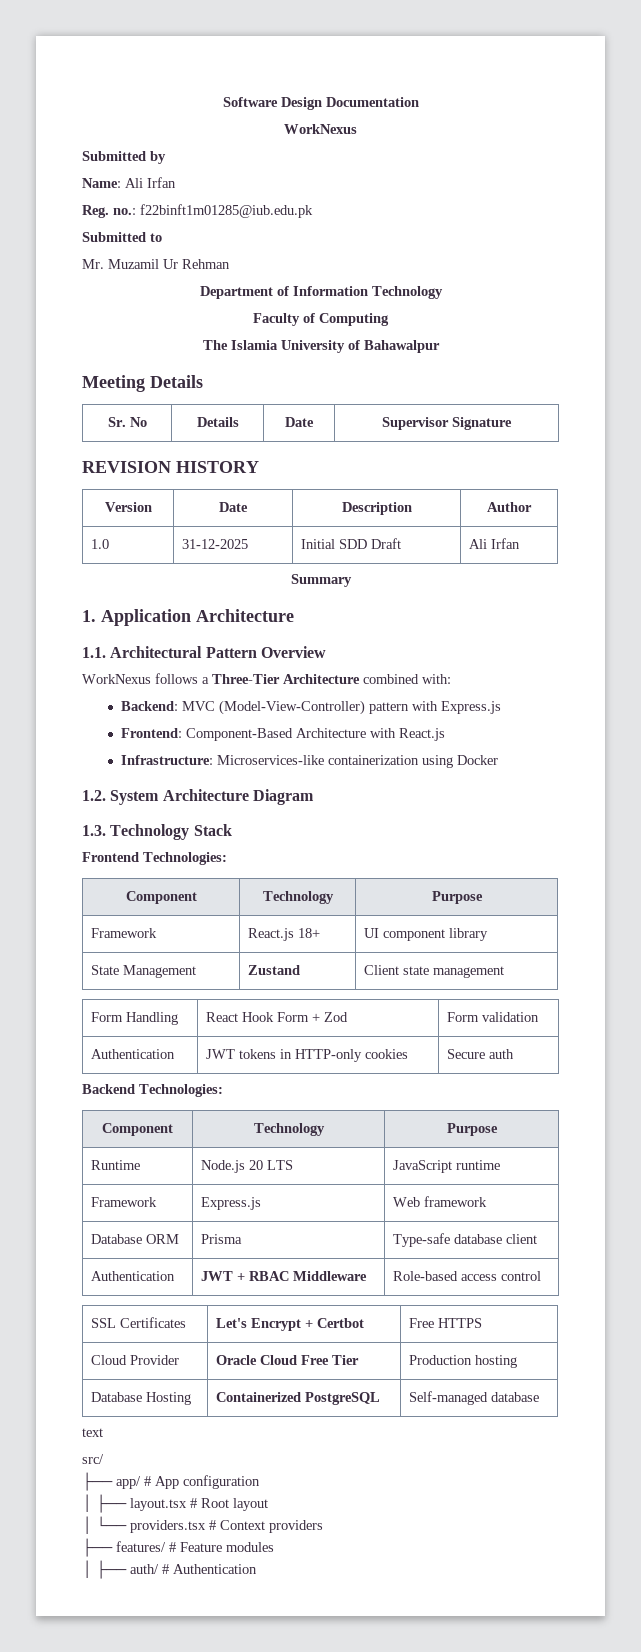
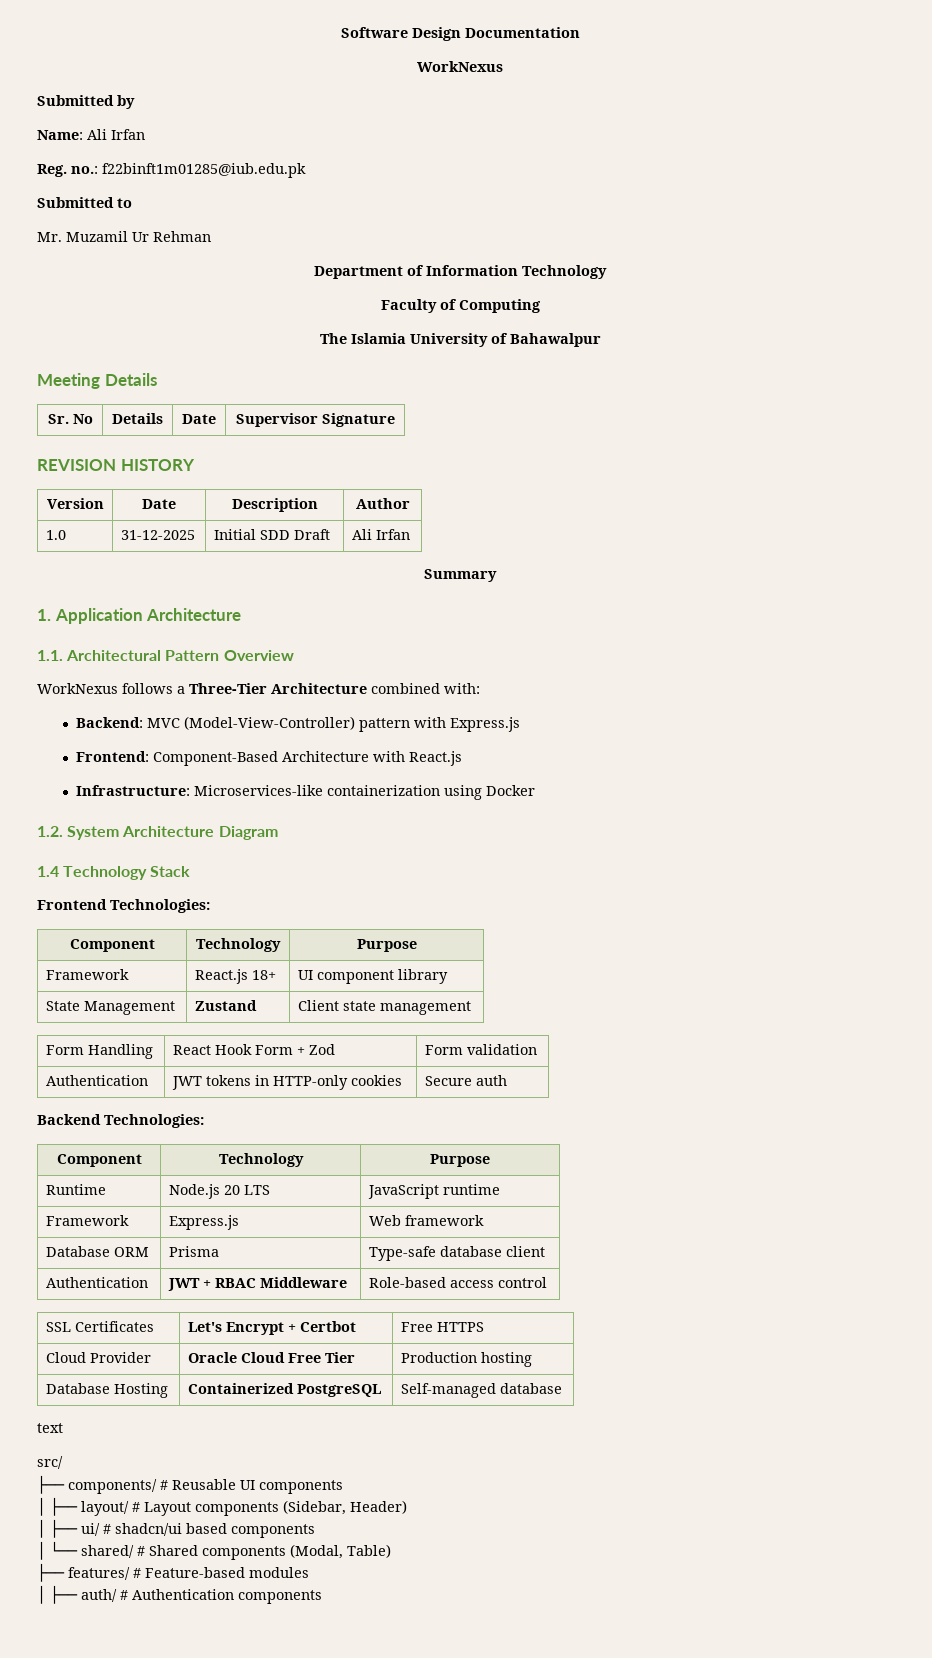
- 1.3. Technology Stack
+ 1.4 Technology Stack
- ├── app/ # App configuration
- │ ├── layout.tsx # Root layout
- │ └── providers.tsx # Context providers
+ ├── components/ # Reusable UI components
+ │ ├── layout/ # Layout components (Sidebar, Header)
+ │ ├── ui/ # shadcn/ui based components
+ │ └── shared/ # Shared components (Modal, Table)
- ├── features/ # Feature modules
+ ├── features/ # Feature-based modules
- │ ├── auth/ # Authentication
+ │ ├── auth/ # Authentication components

